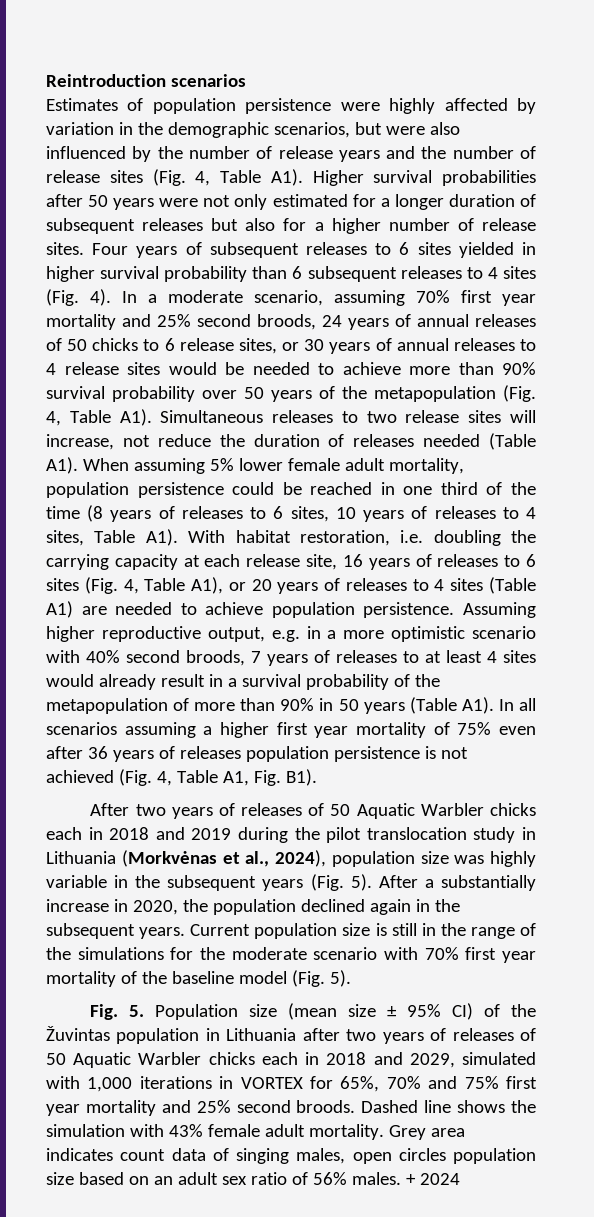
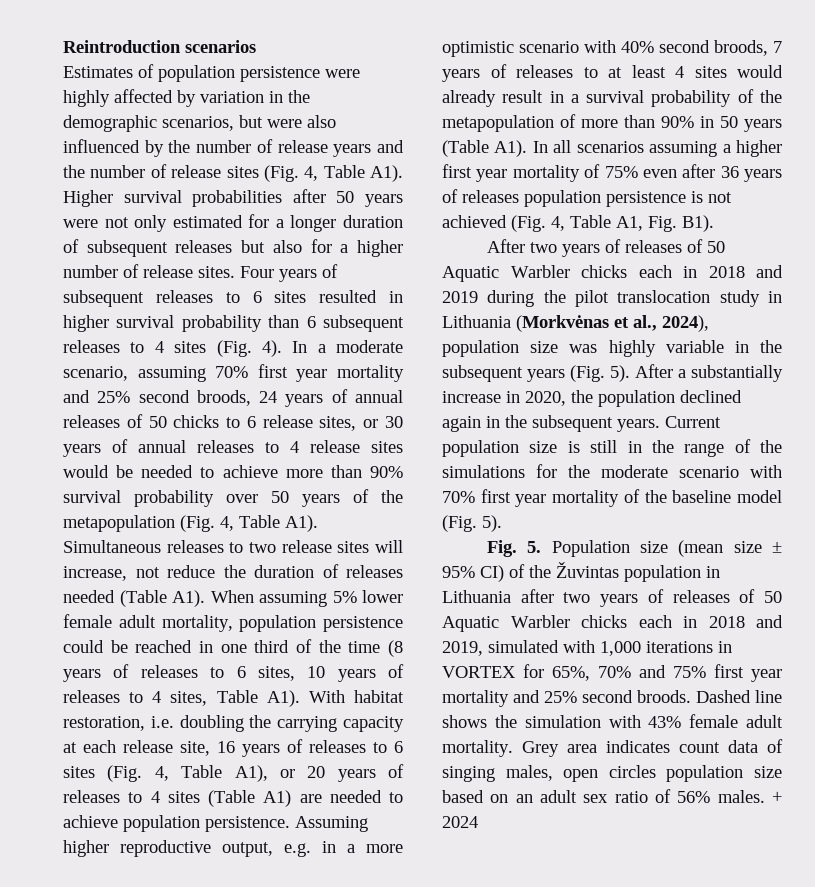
- Four years of subsequent releases to 6 sites yielded in higher survival probability than 6 subsequent releases to 4 sites (Fig. 4).
+ Four years of subsequent releases to 6 sites resulted in higher survival probability than 6 subsequent releases to 4 sites (Fig. 4).
- Fig. 5. Population size (mean size ± 95% CI) of the Žuvintas population in Lithuania after two years of releases of 50 Aquatic Warbler chicks each in 2018 and 2029, simulated with 1,000 iterations in VORTEX for 65%, 70% and 75% first year mortality and 25% second broods.
+ Fig. 5. Population size (mean size ± 95% CI) of the Žuvintas population in Lithuania after two years of releases of 50 Aquatic Warbler chicks each in 2018 and 2019, simulated with 1,000 iterations in VORTEX for 65%, 70% and 75% first year mortality and 25% second broods.

